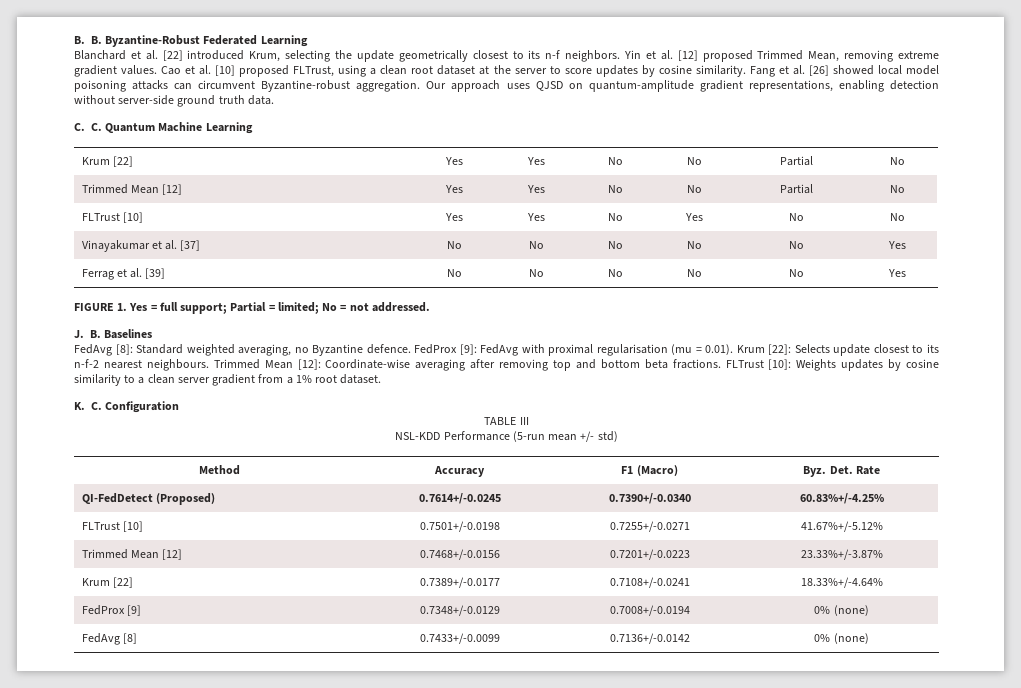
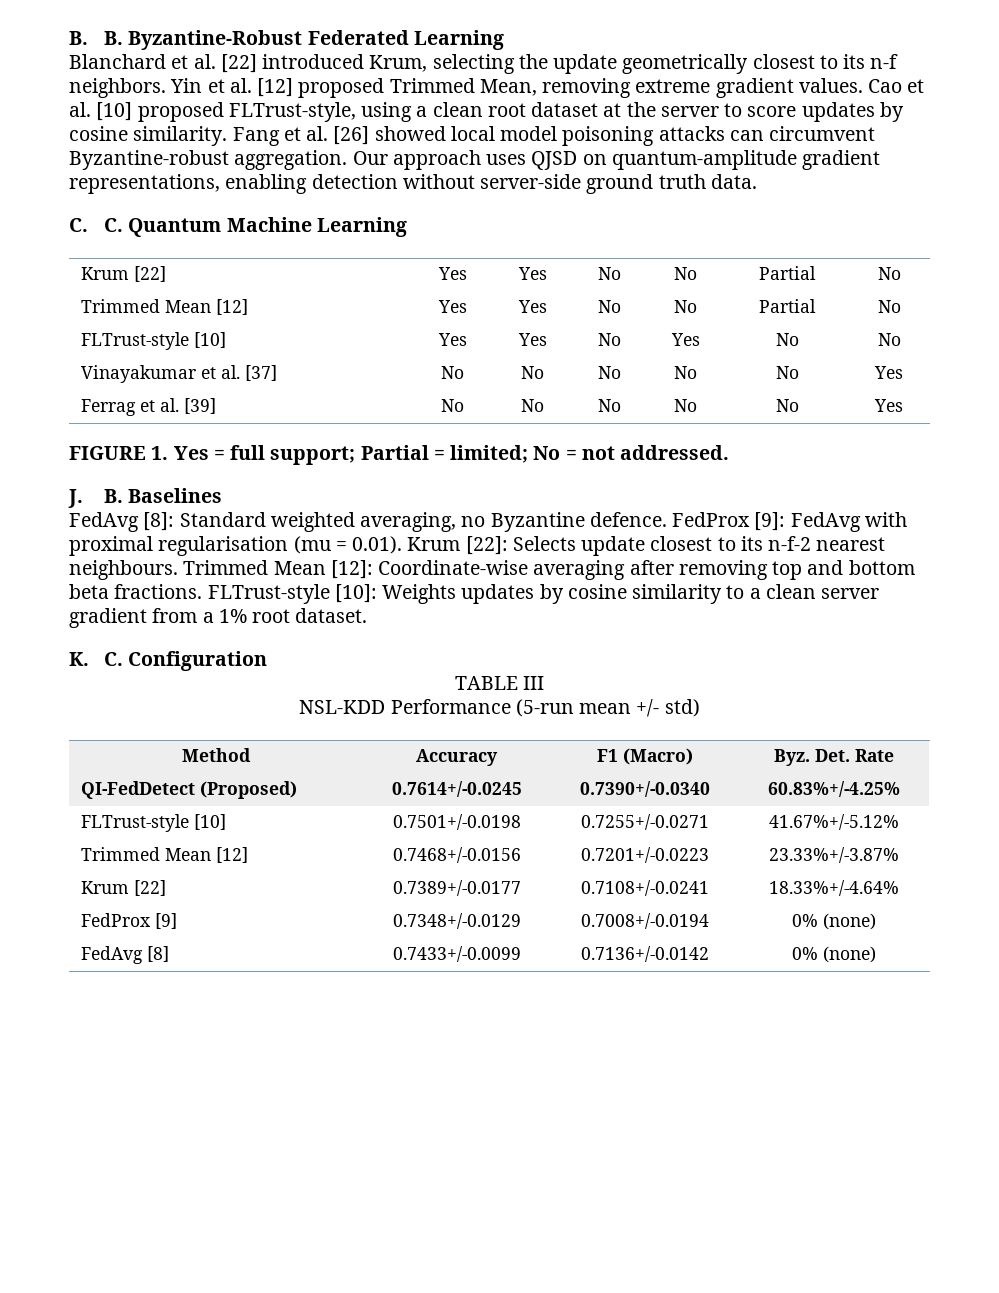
- Cao et al. [10] proposed FLTrust, using a clean root dataset at the server to score updates by cosine similarity.
+ Cao et al. [10] proposed FLTrust-style, using a clean root dataset at the server to score updates by cosine similarity.
- FLTrust [10] | Yes | Yes | No | Yes | No | No
+ FLTrust-style [10] | Yes | Yes | No | Yes | No | No
- FLTrust [10]: Weights updates by cosine similarity to a clean server gradient from a 1% root dataset.
+ FLTrust-style [10]: Weights updates by cosine similarity to a clean server gradient from a 1% root dataset.
- FLTrust [10] | 0.7501+/-0.0198 | 0.7255+/-0.0271 | 41.67%+/-5.12%
+ FLTrust-style [10] | 0.7501+/-0.0198 | 0.7255+/-0.0271 | 41.67%+/-5.12%

